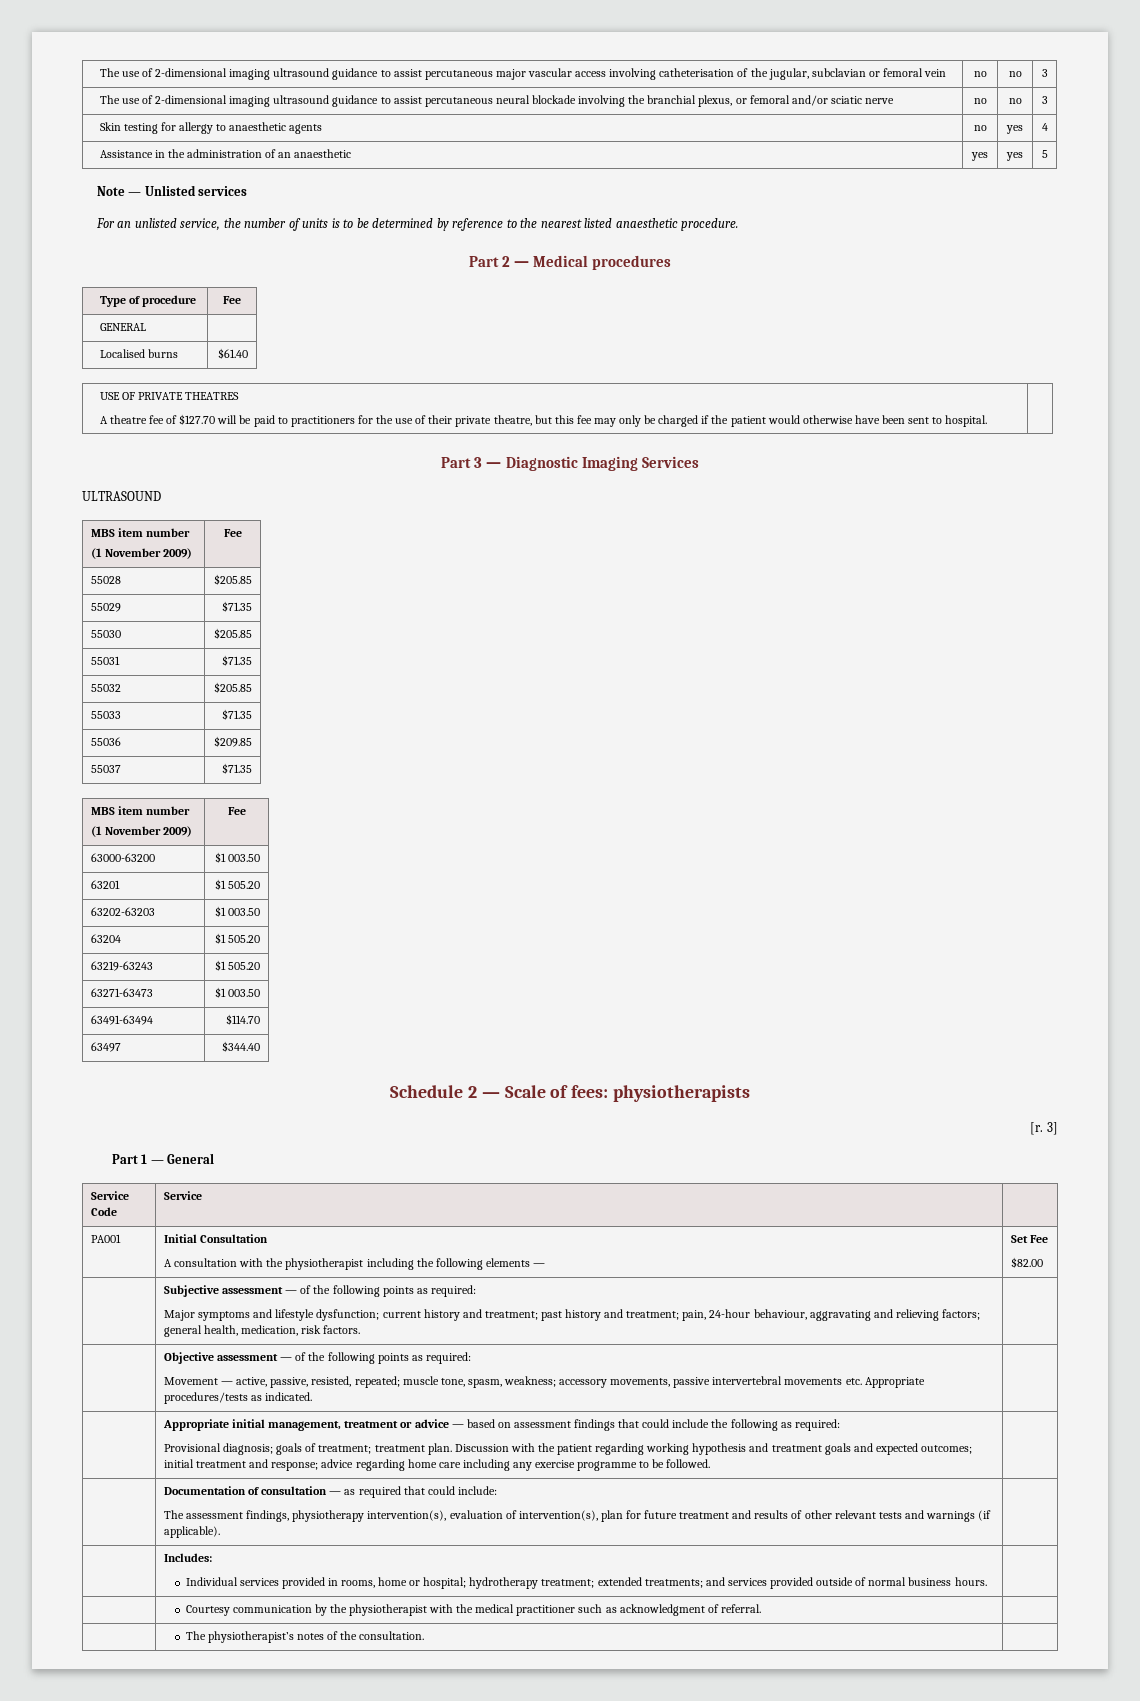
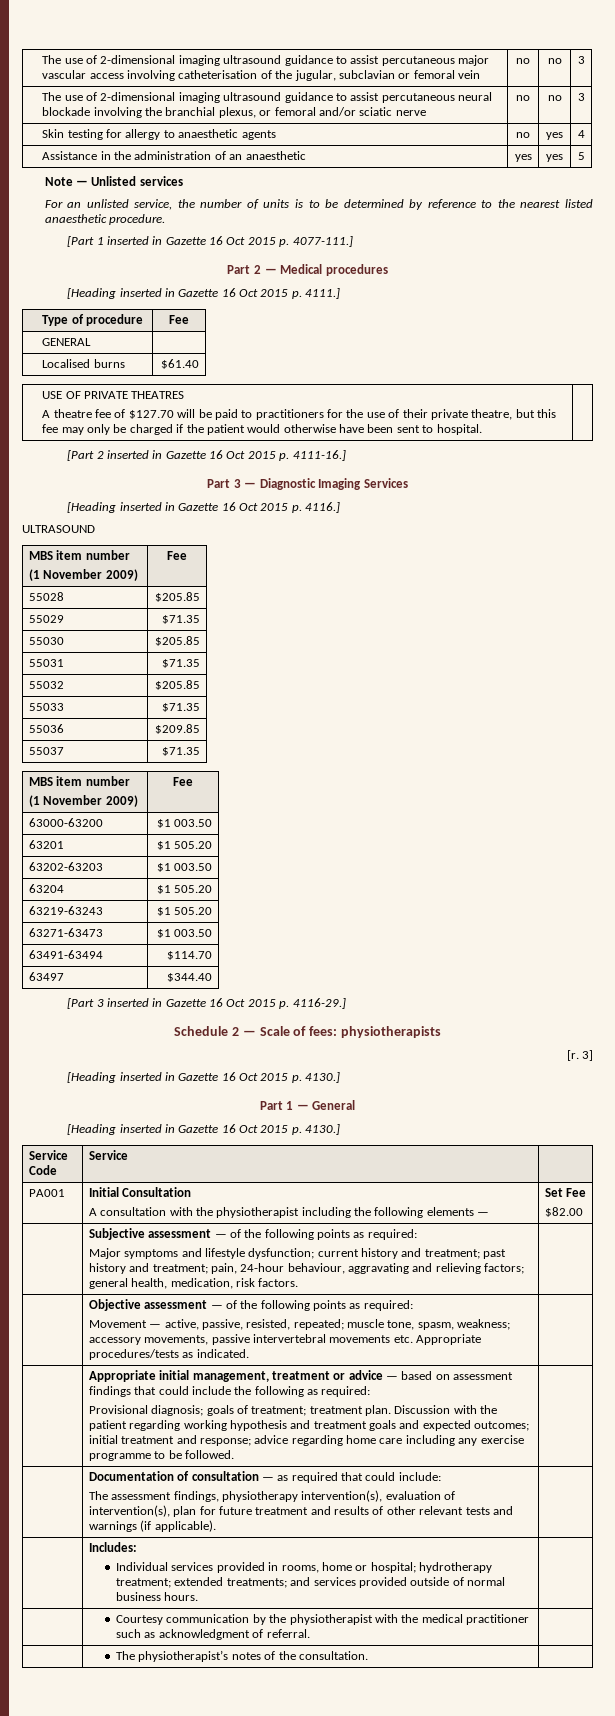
+ [Part 1 inserted in Gazette 16 Oct 2015 p. 4077-111.]
+ [Heading inserted in Gazette 16 Oct 2015 p. 4111.]
+ [Part 2 inserted in Gazette 16 Oct 2015 p. 4111-16.]
+ [Heading inserted in Gazette 16 Oct 2015 p. 4116.]
+ [Part 3 inserted in Gazette 16 Oct 2015 p. 4116-29.]
  3]
+ [Heading inserted in Gazette 16 Oct 2015 p. 4130.]
  Part 1 — General
+ [Heading inserted in Gazette 16 Oct 2015 p. 4130.]

